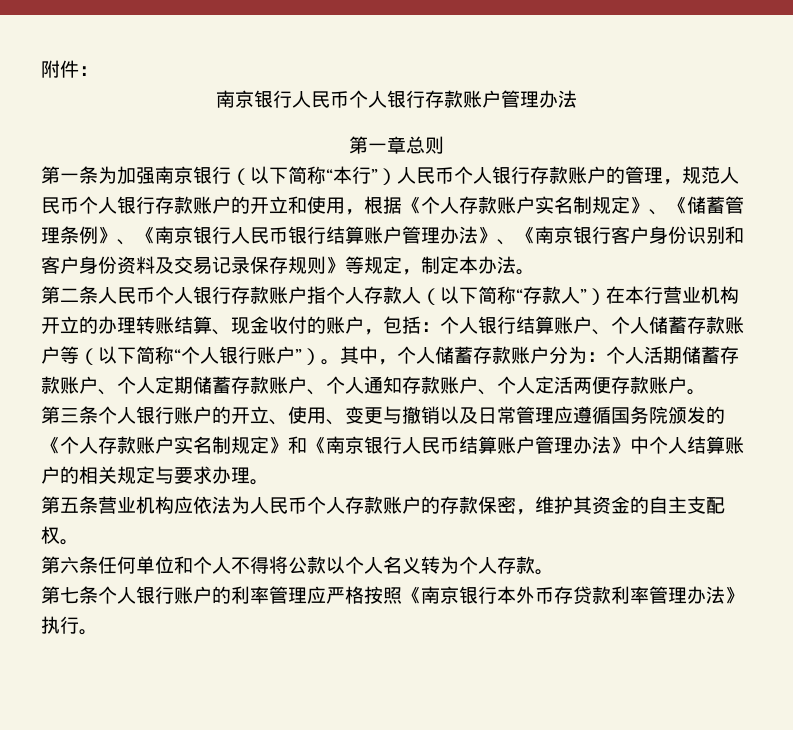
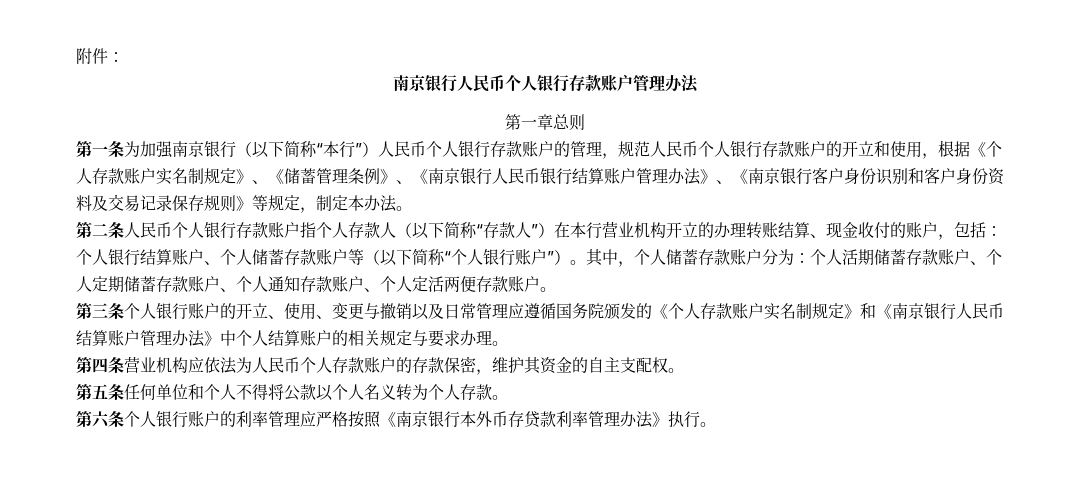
- 第五条营业机构应依法为人民币个人存款账户的存款保密，维护其资金的自主支配权。
+ 第四条营业机构应依法为人民币个人存款账户的存款保密，维护其资金的自主支配权。
- 第六条任何单位和个人不得将公款以个人名义转为个人存款。
+ 第五条任何单位和个人不得将公款以个人名义转为个人存款。
- 第七条个人银行账户的利率管理应严格按照《南京银行本外币存贷款利率管理办法》执行。
+ 第六条个人银行账户的利率管理应严格按照《南京银行本外币存贷款利率管理办法》执行。

